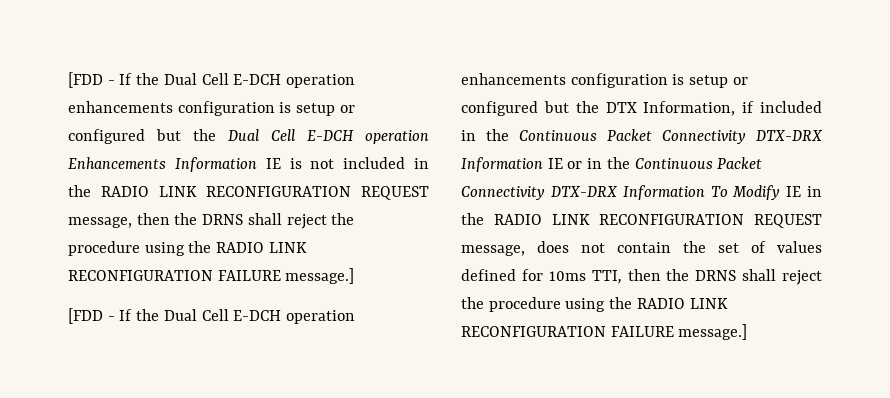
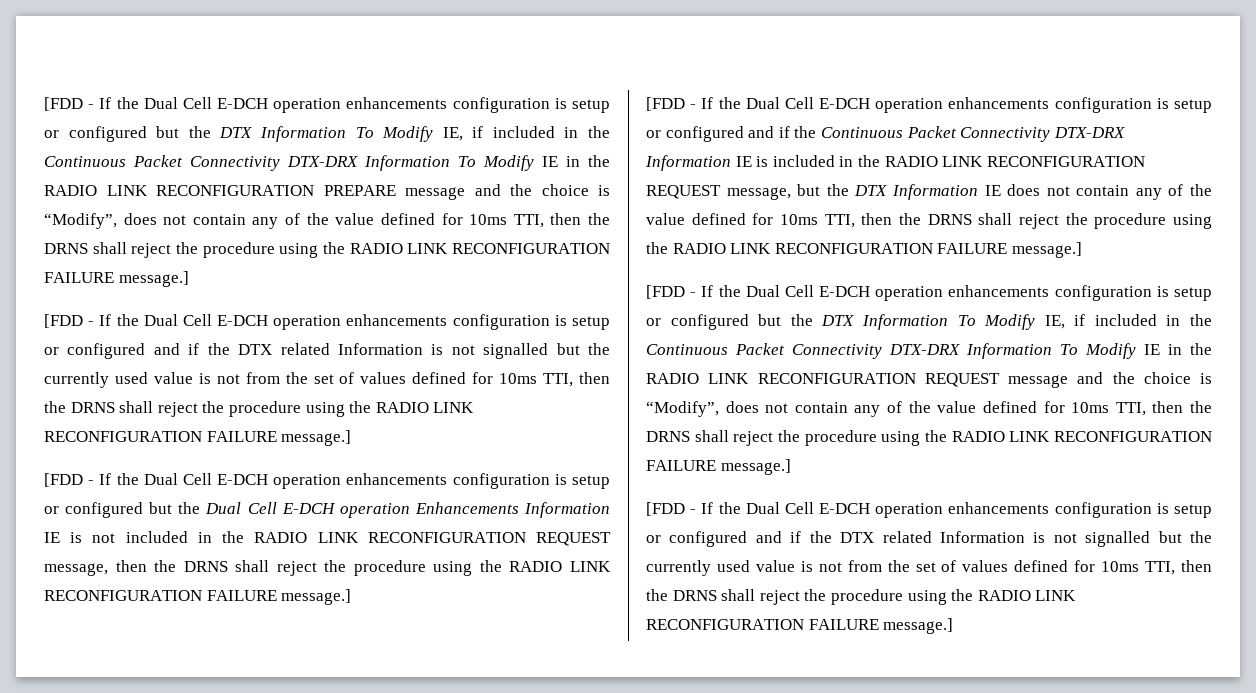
+ [FDD - If the Dual Cell E-DCH operation enhancements configuration is setup or configured but the DTX Information To Modify IE, if included in the Continuous Packet Connectivity DTX-DRX Information To Modify IE in the RADIO LINK RECONFIGURATION PREPARE message and the choice is “Modify”, does not contain any of the value defined for 10ms TTI, then the DRNS shall reject the procedure using the RADIO LINK RECONFIGURATION FAILURE message.]
+ [FDD - If the Dual Cell E-DCH operation enhancements configuration is setup or configured and if the DTX related Information is not signalled but the currently used value is not from the set of values defined for 10ms TTI, then the DRNS shall reject the procedure using the RADIO LINK RECONFIGURATION FAILURE message.]
- [FDD - If the Dual Cell E-DCH operation enhancements configuration is setup or configured but the DTX Information, if included in the Continuous Packet Connectivity DTX-DRX Information IE or in the Continuous Packet Connectivity DTX-DRX Information To Modify IE in the RADIO LINK RECONFIGURATION REQUEST message, does not contain the set of values defined for 10ms TTI, then the DRNS shall reject the procedure using the RADIO LINK RECONFIGURATION FAILURE message.]
+ [FDD - If the Dual Cell E-DCH operation enhancements configuration is setup or configured and if the Continuous Packet Connectivity DTX-DRX Information IE is included in the RADIO LINK RECONFIGURATION REQUEST message, but the DTX Information IE does not contain any of the value defined for 10ms TTI, then the DRNS shall reject the procedure using the RADIO LINK RECONFIGURATION FAILURE message.]
+ [FDD - If the Dual Cell E-DCH operation enhancements configuration is setup or configured but the DTX Information To Modify IE, if included in the Continuous Packet Connectivity DTX-DRX Information To Modify IE in the RADIO LINK RECONFIGURATION REQUEST message and the choice is “Modify”, does not contain any of the value defined for 10ms TTI, then the DRNS shall reject the procedure using the RADIO LINK RECONFIGURATION FAILURE message.]
+ [FDD - If the Dual Cell E-DCH operation enhancements configuration is setup or configured and if the DTX related Information is not signalled but the currently used value is not from the set of values defined for 10ms TTI, then the DRNS shall reject the procedure using the RADIO LINK RECONFIGURATION FAILURE message.]

